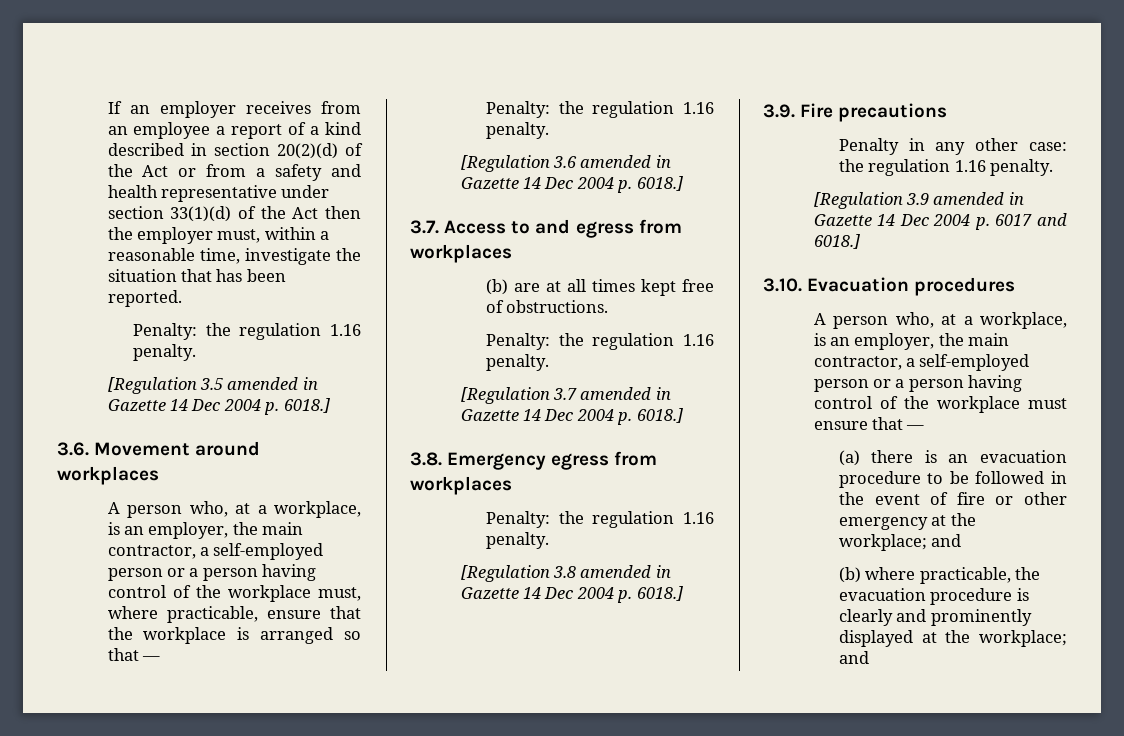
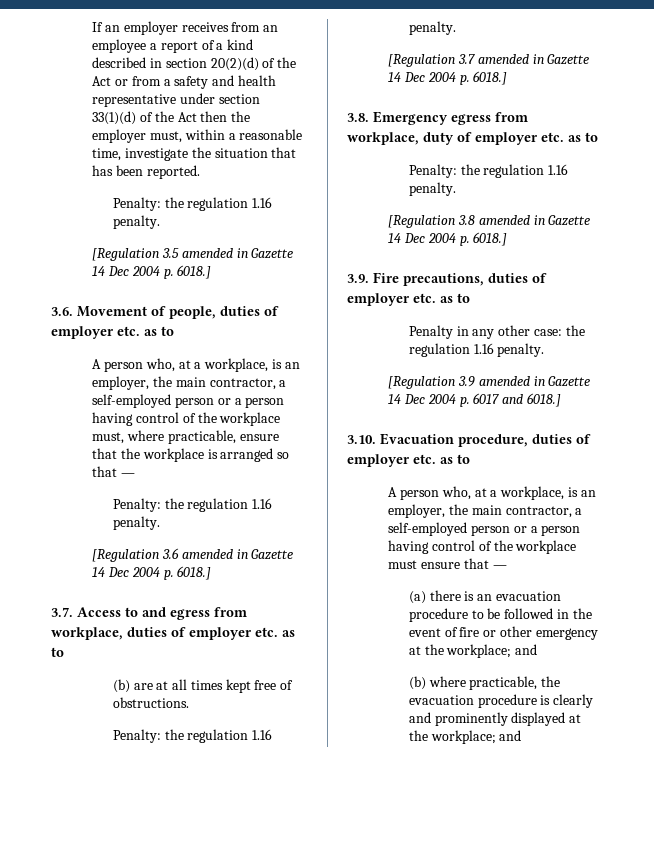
- 3.6. Movement around workplaces
+ 3.6. Movement of people, duties of employer etc. as to
- 3.7. Access to and egress from workplaces
+ 3.7. Access to and egress from workplace, duties of employer etc. as to
- 3.8. Emergency egress from workplaces
+ 3.8. Emergency egress from workplace, duty of employer etc. as to
- 3.9. Fire precautions
+ 3.9. Fire precautions, duties of employer etc. as to
- 3.10. Evacuation procedures
+ 3.10. Evacuation procedure, duties of employer etc. as to

